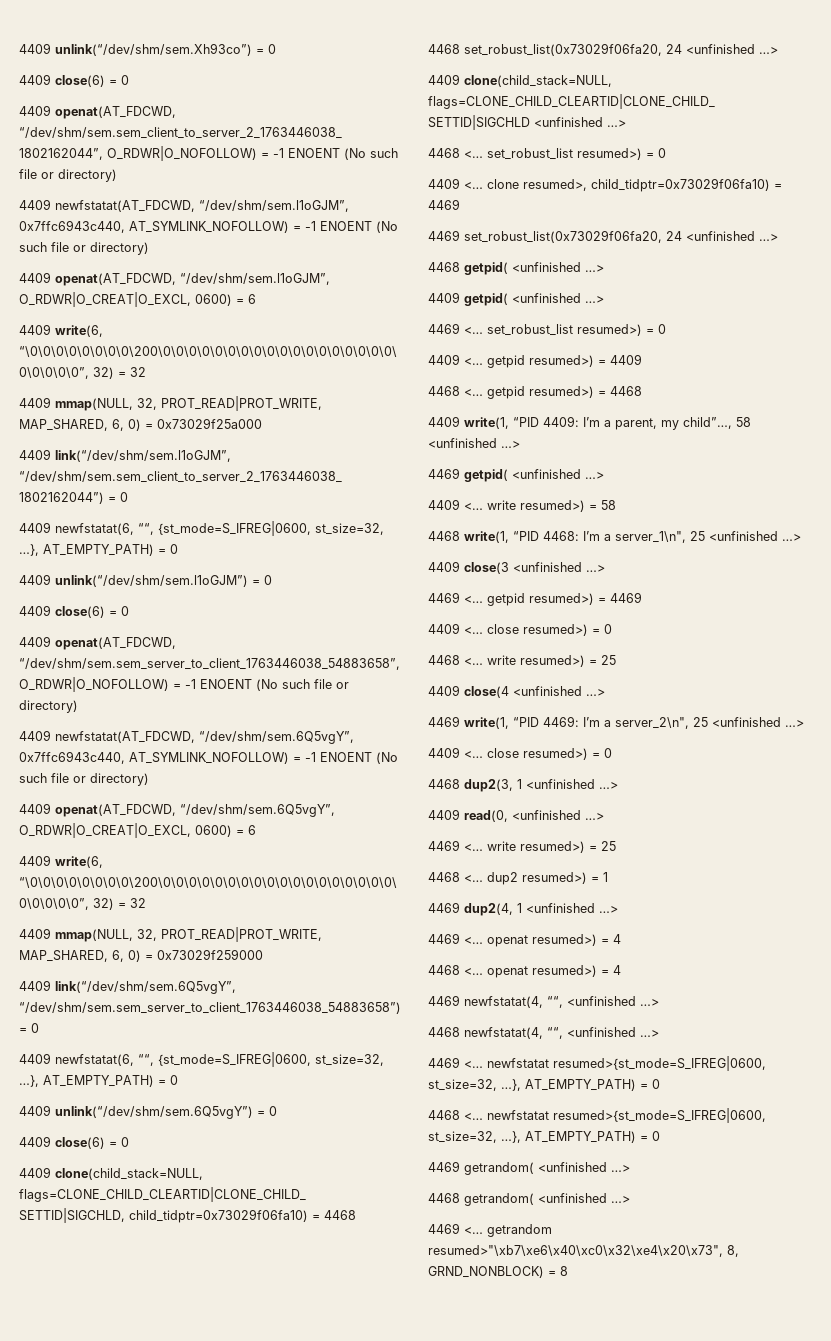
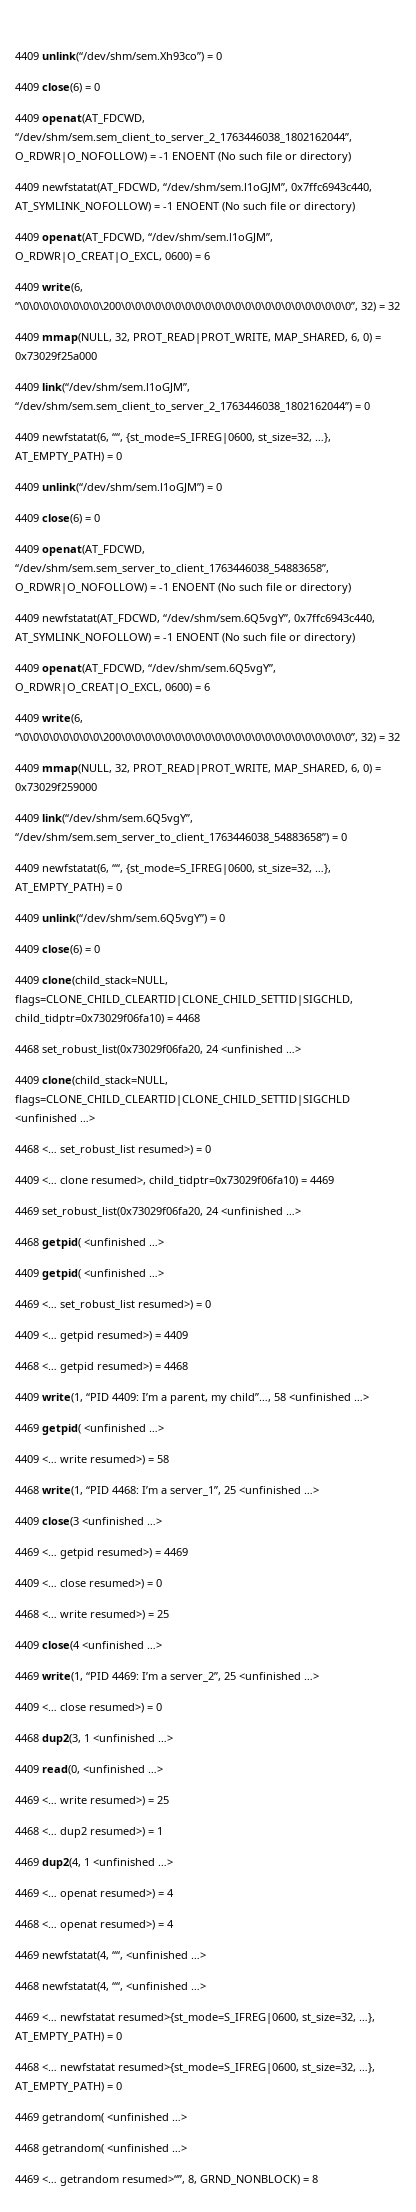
- 4468 write(1, “PID 4468: I’m a server_1\n", 25 <unfinished …>
+ 4468 write(1, “PID 4468: I’m a server_1”, 25 <unfinished …>
- 4469 write(1, “PID 4469: I’m a server_2\n", 25 <unfinished …>
+ 4469 write(1, “PID 4469: I’m a server_2”, 25 <unfinished …>
- 4469 <… getrandom resumed>"\xb7\xe6\x40\xc0\x32\xe4\x20\x73", 8, GRND_NONBLOCK) = 8
+ 4469 <… getrandom resumed>“”, 8, GRND_NONBLOCK) = 8

